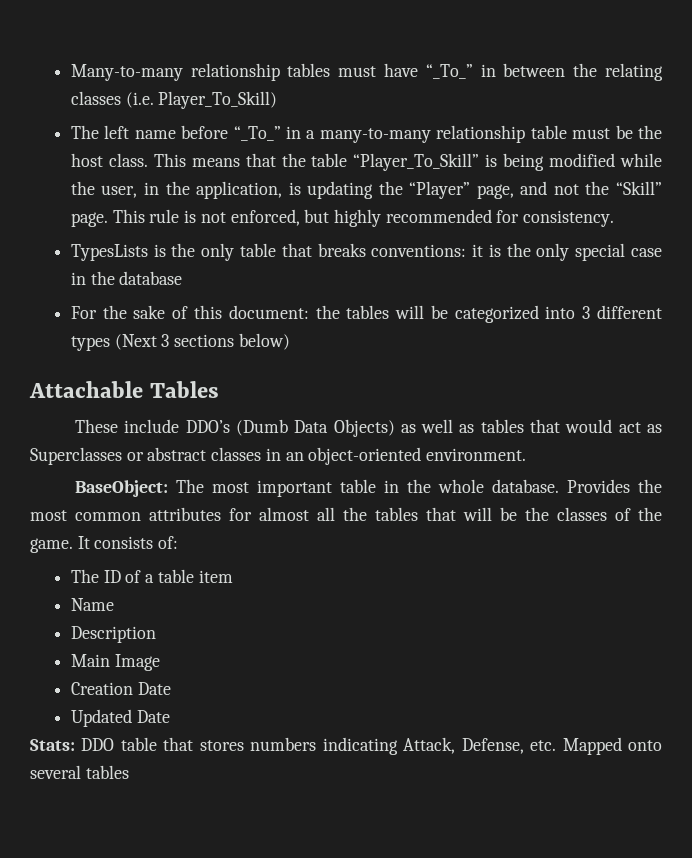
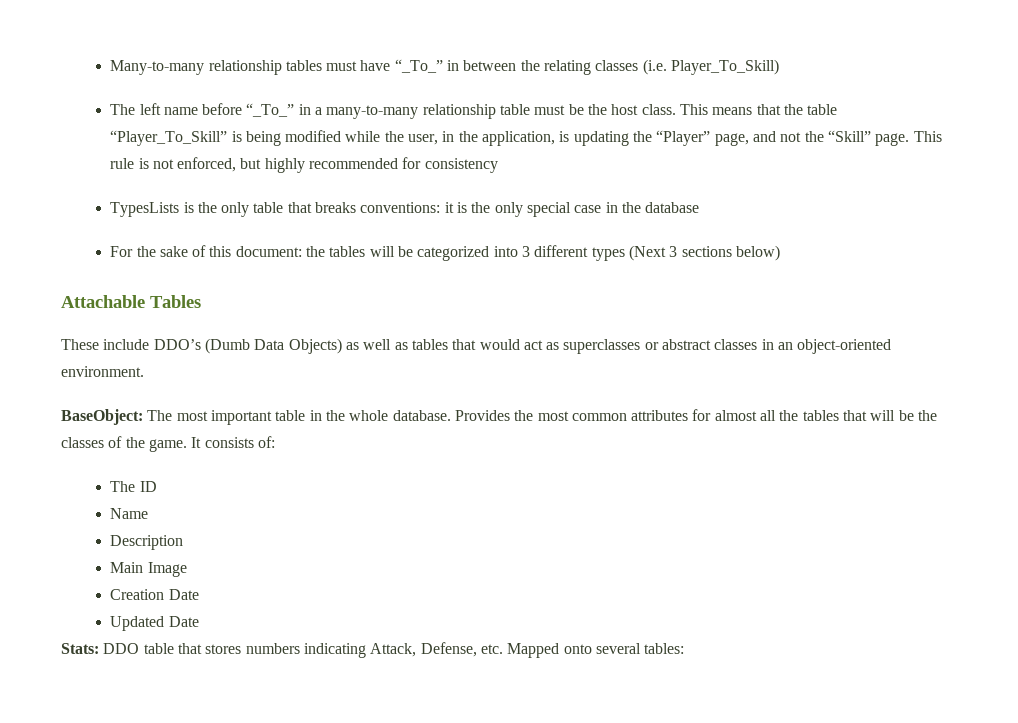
- This rule is not enforced, but highly recommended for consistency.
+ This rule is not enforced, but highly recommended for consistency
- These include DDO’s (Dumb Data Objects) as well as tables that would act as Superclasses or abstract classes in an object-oriented environment.
+ These include DDO’s (Dumb Data Objects) as well as tables that would act as superclasses or abstract classes in an object-oriented environment.
- The ID of a table item
+ The ID
- Stats: DDO table that stores numbers indicating Attack, Defense, etc. Mapped onto several tables
+ Stats: DDO table that stores numbers indicating Attack, Defense, etc. Mapped onto several tables:

